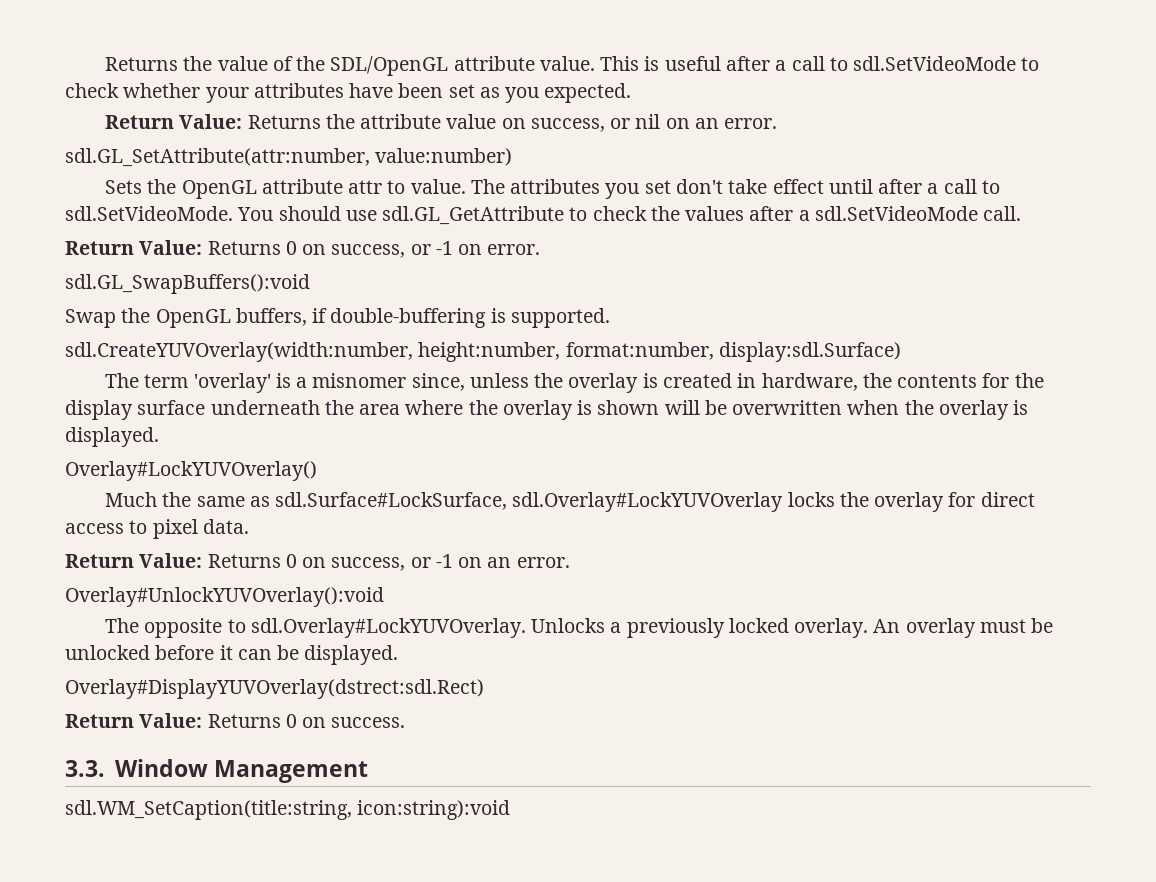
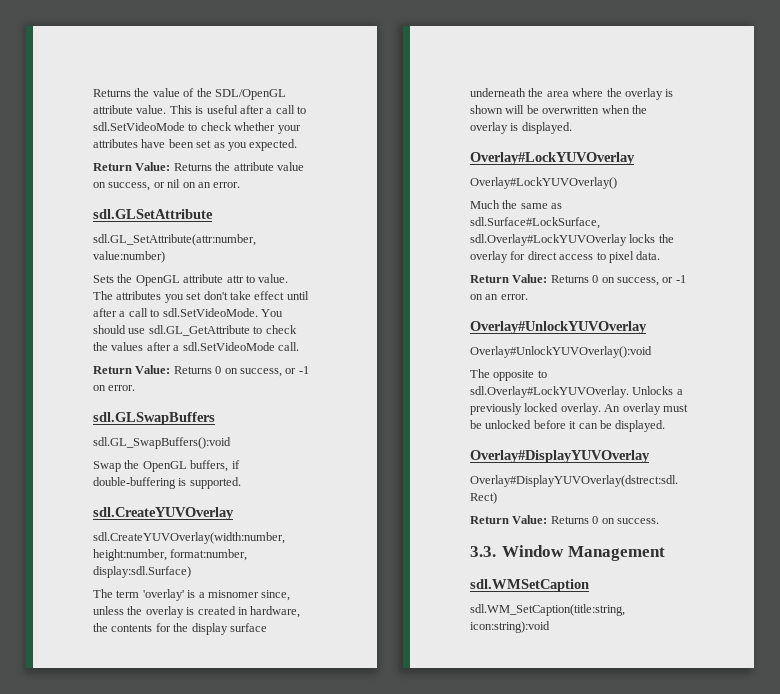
+ sdl.GLSetAttribute
+ sdl.GLSwapBuffers
+ sdl.CreateYUVOverlay
+ Overlay#LockYUVOverlay
+ Overlay#UnlockYUVOverlay
+ Overlay#DisplayYUVOverlay
+ sdl.WMSetCaption

